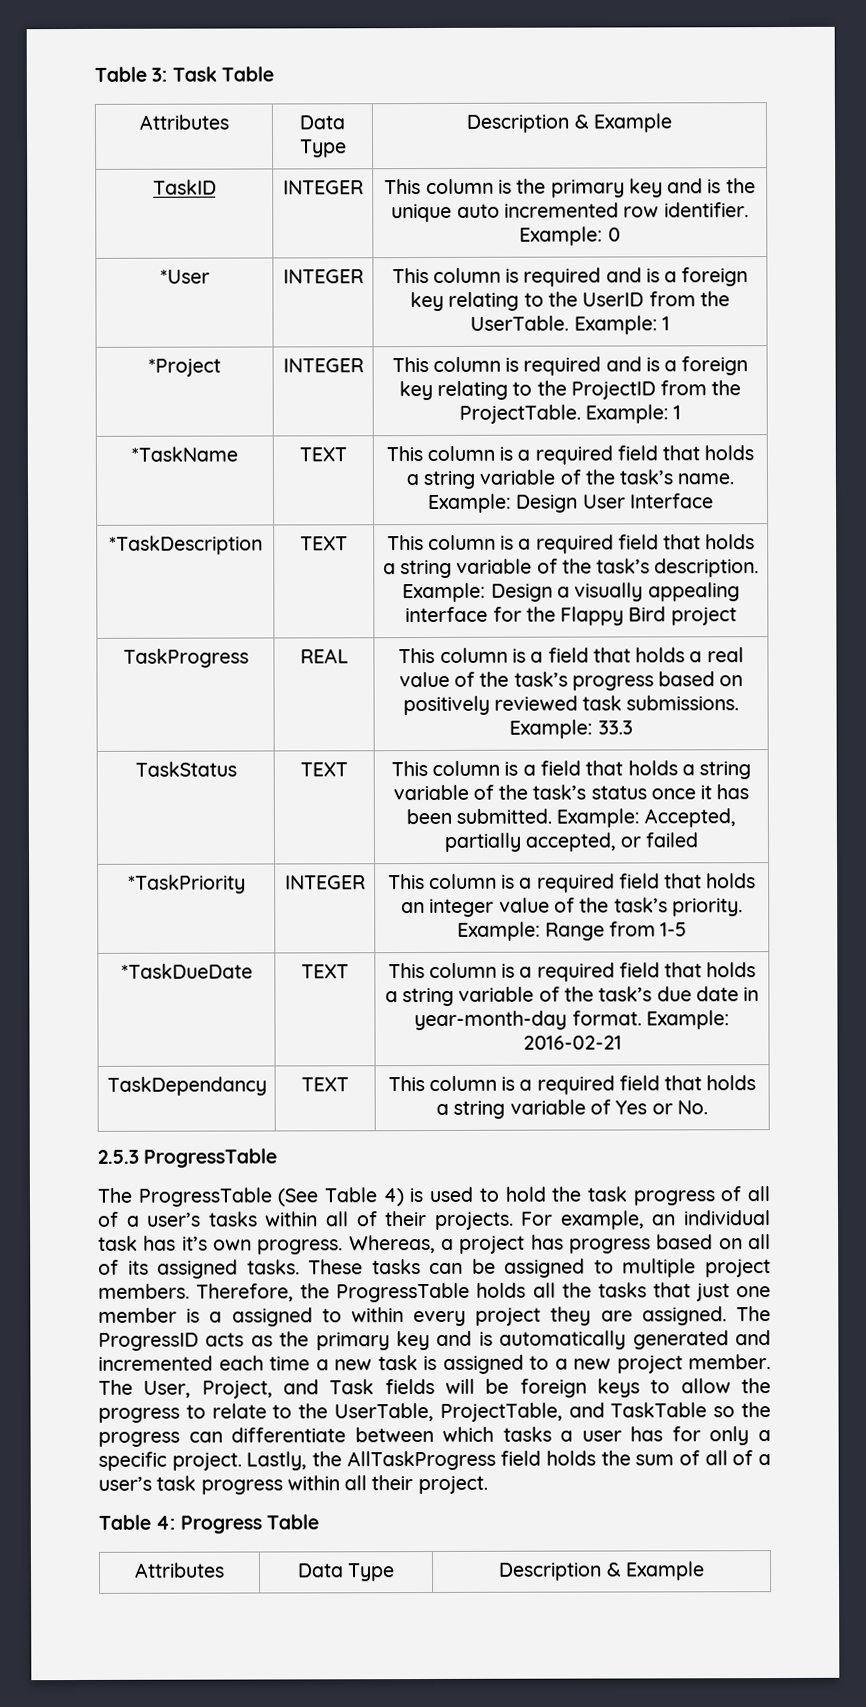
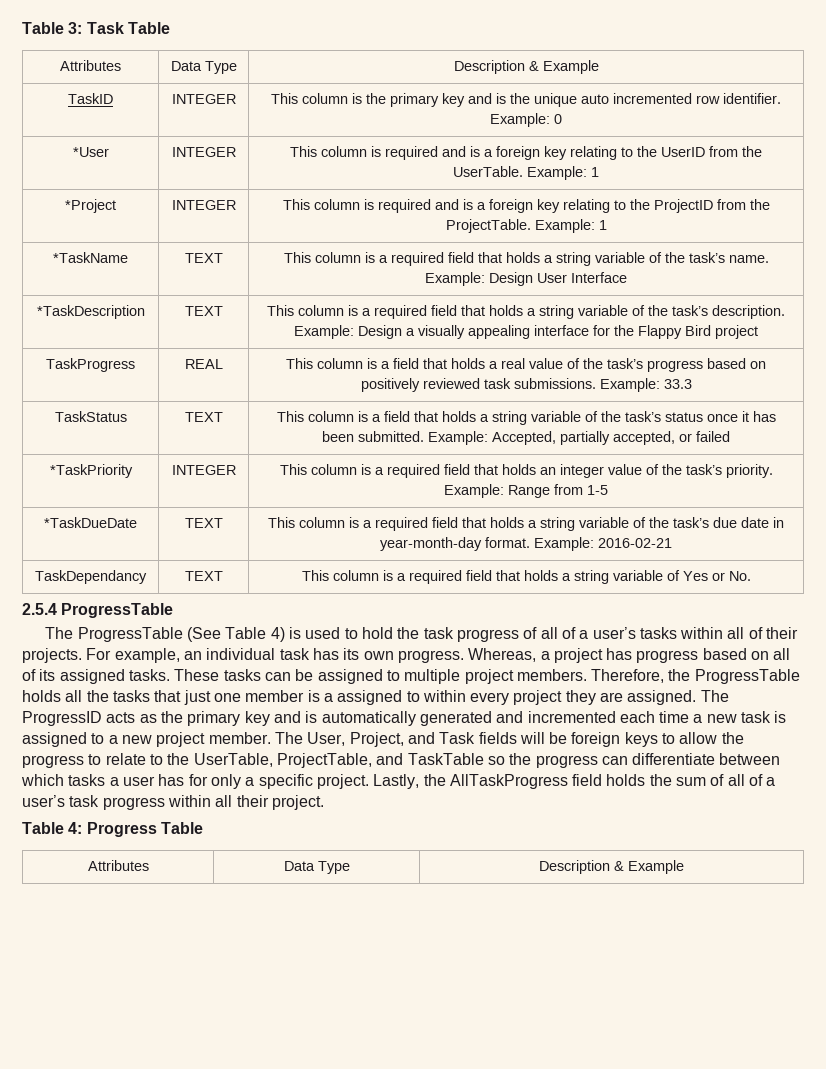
- 2.5.3 ProgressTable
+ 2.5.4 ProgressTable
- For example, an individual task has it’s own progress.
+ For example, an individual task has its own progress.

